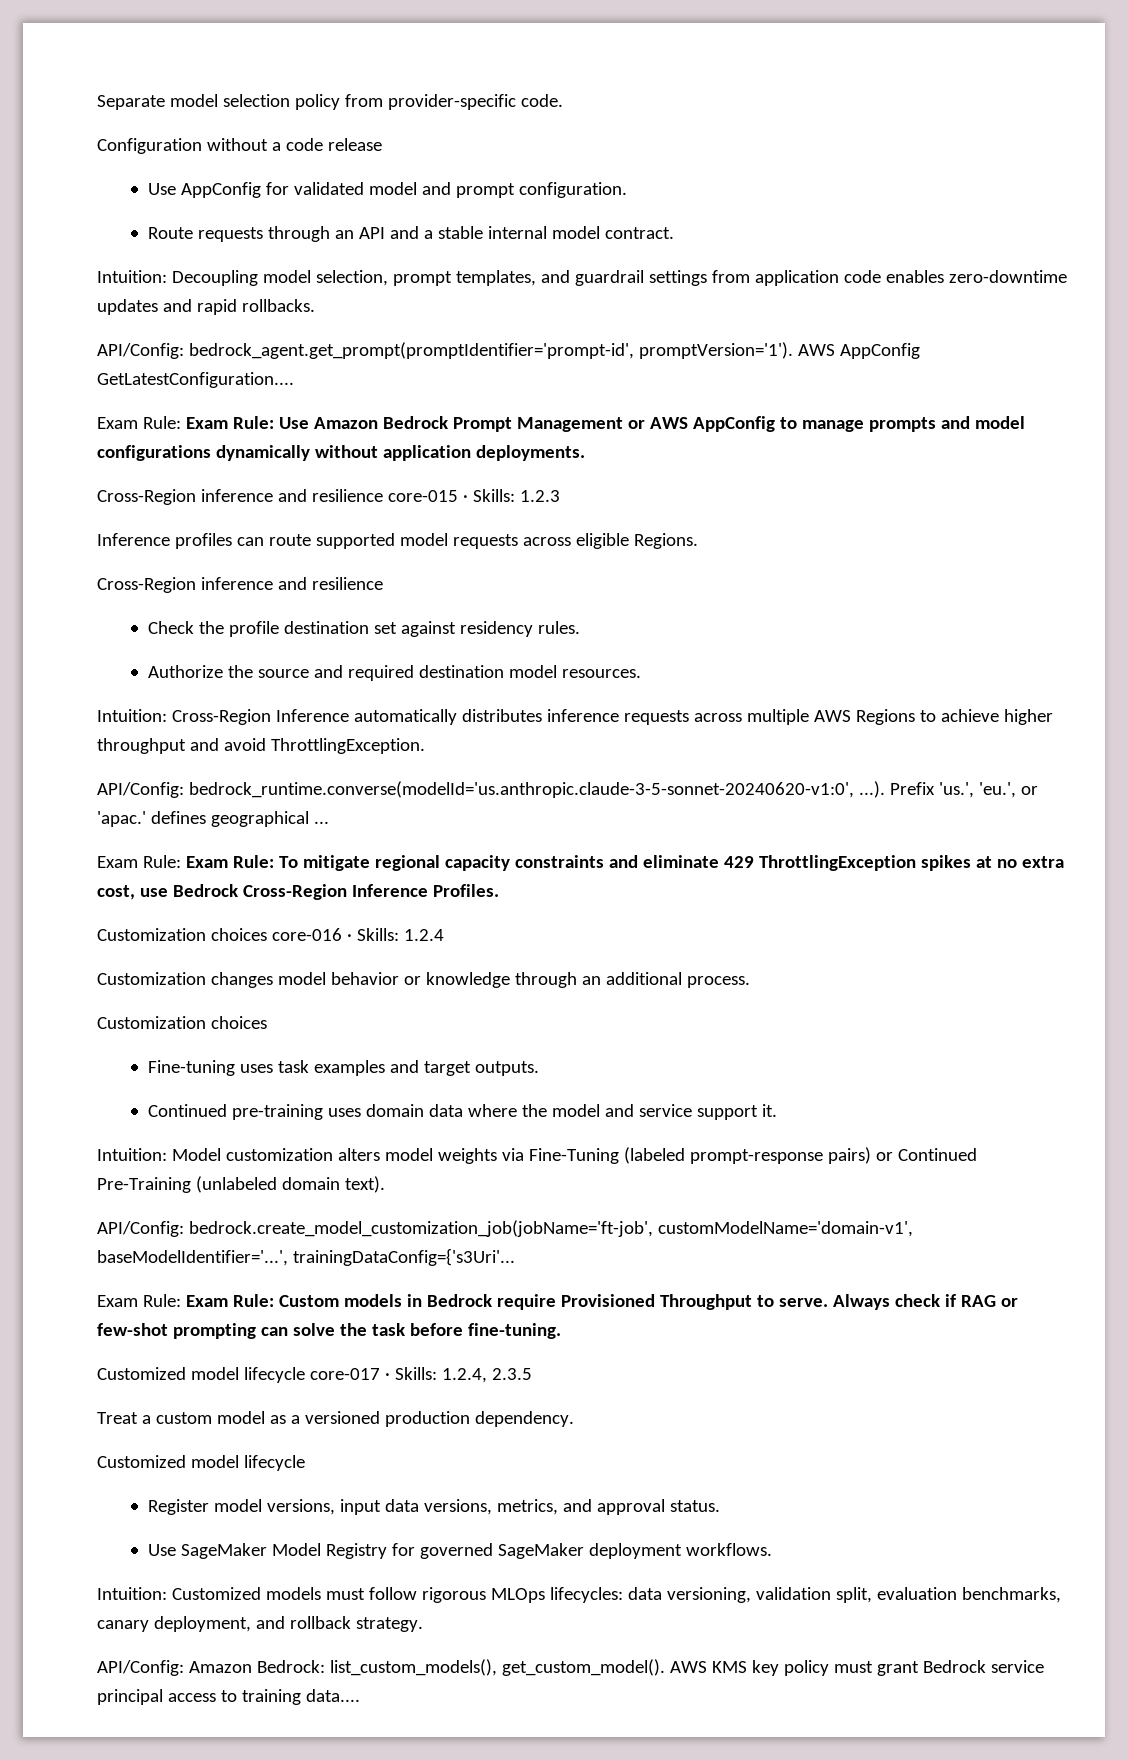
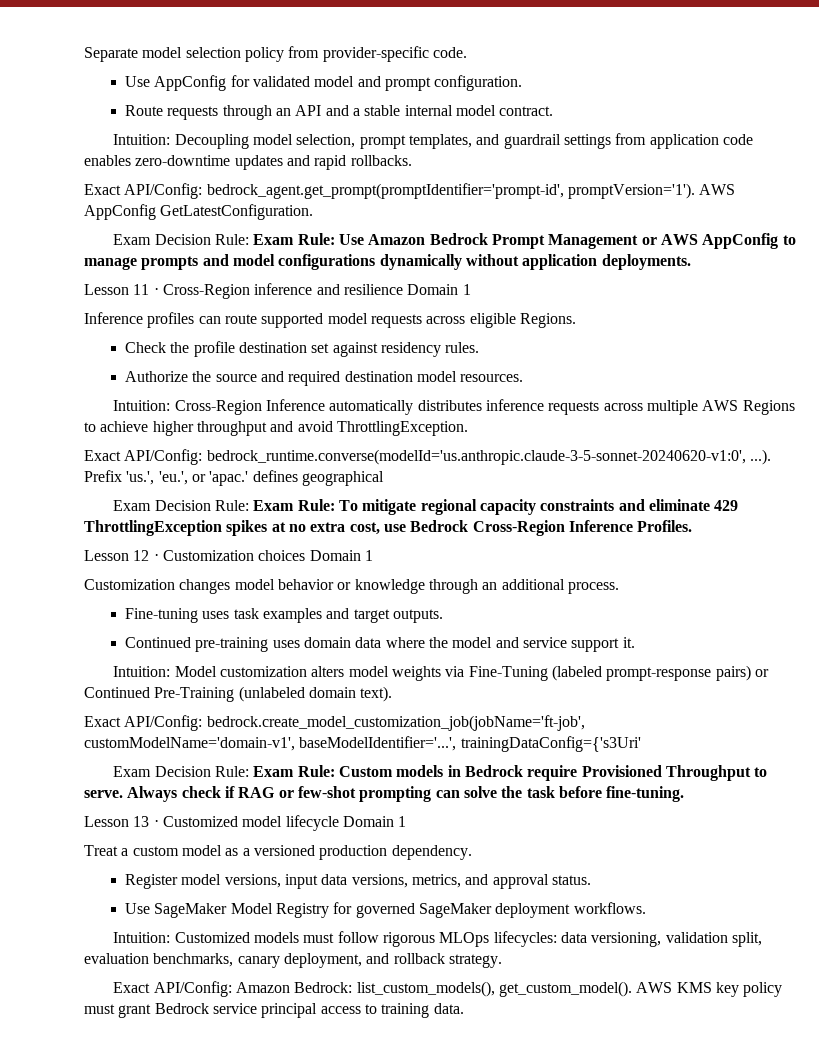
- Configuration without a code release
- API/Config: bedrock_agent.get_prompt(promptIdentifier='prompt-id', promptVersion='1').
+ Exact API/Config: bedrock_agent.get_prompt(promptIdentifier='prompt-id', promptVersion='1').
- AWS AppConfig GetLatestConfiguration....
- Exam Rule: Exam Rule: Use Amazon Bedrock Prompt Management or AWS AppConfig to manage prompts and model configurations dynamically without application deployments.
+ AWS AppConfig GetLatestConfiguration.
+ Exam Decision Rule: Exam Rule: Use Amazon Bedrock Prompt Management or AWS AppConfig to manage prompts and model configurations dynamically without application deployments.
- Cross-Region inference and resilience core-015 · Skills: 1.2.3
+ Lesson 11 · Cross-Region inference and resilience Domain 1
  Inference profiles can route supported model requests across eligible Regions.
- Cross-Region inference and resilience
- API/Config: bedrock_runtime.converse(modelId='us.anthropic.claude-3-5-sonnet-20240620-v1:0', ...). Prefix 'us.', 'eu.', or 'apac.' defines geographical ...
- Exam Rule: Exam Rule: To mitigate regional capacity constraints and eliminate 429 ThrottlingException spikes at no extra cost, use Bedrock Cross-Region Inference Profiles.
+ Exact API/Config: bedrock_runtime.converse(modelId='us.anthropic.claude-3-5-sonnet-20240620-v1:0', ...). Prefix 'us.', 'eu.', or 'apac.' defines geographical
+ Exam Decision Rule: Exam Rule: To mitigate regional capacity constraints and eliminate 429 ThrottlingException spikes at no extra cost, use Bedrock Cross-Region Inference Profiles.
- Customization choices core-016 · Skills: 1.2.4
+ Lesson 12 · Customization choices Domain 1
  Customization changes model behavior or knowledge through an additional process.
- Customization choices
- API/Config: bedrock.create_model_customization_job(jobName='ft-job', customModelName='domain-v1', baseModelIdentifier='...', trainingDataConfig={'s3Uri'...
- Exam Rule: Exam Rule: Custom models in Bedrock require Provisioned Throughput to serve.
+ Exact API/Config: bedrock.create_model_customization_job(jobName='ft-job', customModelName='domain-v1', baseModelIdentifier='...', trainingDataConfig={'s3Uri'
+ Exam Decision Rule: Exam Rule: Custom models in Bedrock require Provisioned Throughput to serve.
- Customized model lifecycle core-017 · Skills: 1.2.4, 2.3.5
+ Lesson 13 · Customized model lifecycle Domain 1
  Treat a custom model as a versioned production dependency.
- Customized model lifecycle
- API/Config: Amazon Bedrock: list_custom_models(), get_custom_model().
+ Exact API/Config: Amazon Bedrock: list_custom_models(), get_custom_model().
- AWS KMS key policy must grant Bedrock service principal access to training data....
+ AWS KMS key policy must grant Bedrock service principal access to training data.

